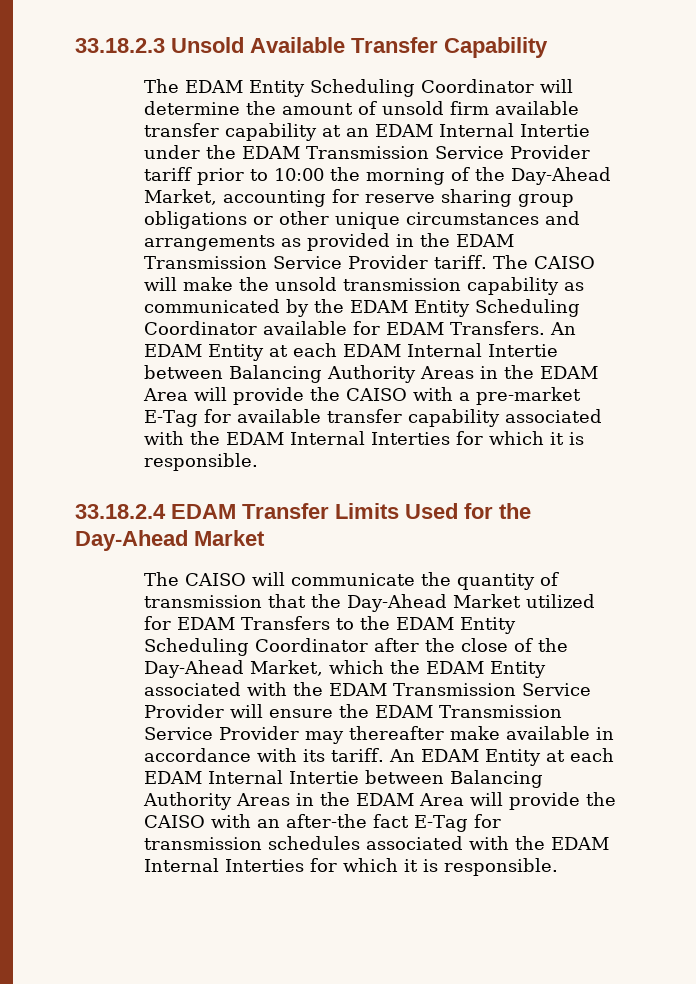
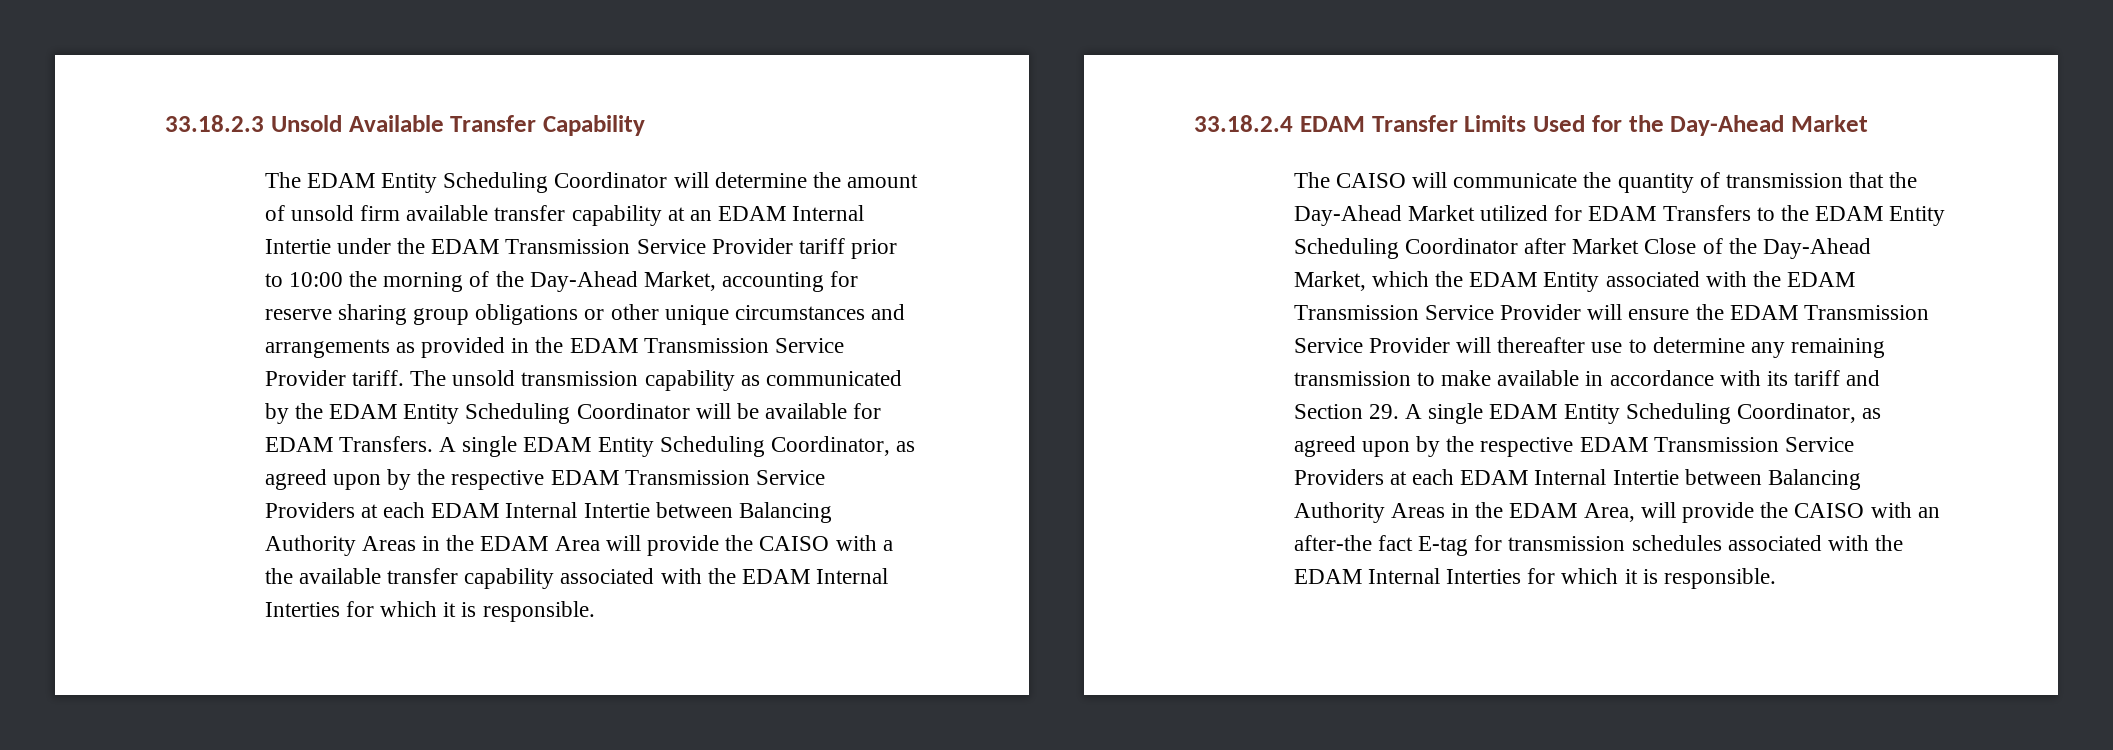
- The CAISO will make the unsold transmission capability as communicated by the EDAM Entity Scheduling Coordinator available for EDAM Transfers.
+ The unsold transmission capability as communicated by the EDAM Entity Scheduling Coordinator will be available for EDAM Transfers.
- An EDAM Entity at each EDAM Internal Intertie between Balancing Authority Areas in the EDAM Area will provide the CAISO with a pre-market E-Tag for available transfer capability associated with the EDAM Internal Interties for which it is responsible.
+ A single EDAM Entity Scheduling Coordinator, as agreed upon by the respective EDAM Transmission Service Providers at each EDAM Internal Intertie between Balancing Authority Areas in the EDAM Area will provide the CAISO with a the available transfer capability associated with the EDAM Internal Interties for which it is responsible.
- The CAISO will communicate the quantity of transmission that the Day-Ahead Market utilized for EDAM Transfers to the EDAM Entity Scheduling Coordinator after the close of the Day-Ahead Market, which the EDAM Entity associated with the EDAM Transmission Service Provider will ensure the EDAM Transmission Service Provider may thereafter make available in accordance with its tariff. An EDAM Entity at each EDAM Internal Intertie between Balancing Authority Areas in the EDAM Area will provide the CAISO with an after-the fact E-Tag for transmission schedules associated with the EDAM Internal Interties for which it is responsible.
+ The CAISO will communicate the quantity of transmission that the Day-Ahead Market utilized for EDAM Transfers to the EDAM Entity Scheduling Coordinator after Market Close of the Day-Ahead Market, which the EDAM Entity associated with the EDAM Transmission Service Provider will ensure the EDAM Transmission Service Provider will thereafter use to determine any remaining transmission to make available in accordance with its tariff and Section 29. A single EDAM Entity Scheduling Coordinator, as agreed upon by the respective EDAM Transmission Service Providers at each EDAM Internal Intertie between Balancing Authority Areas in the EDAM Area, will provide the CAISO with an after-the fact E-tag for transmission schedules associated with the EDAM Internal Interties for which it is responsible.

